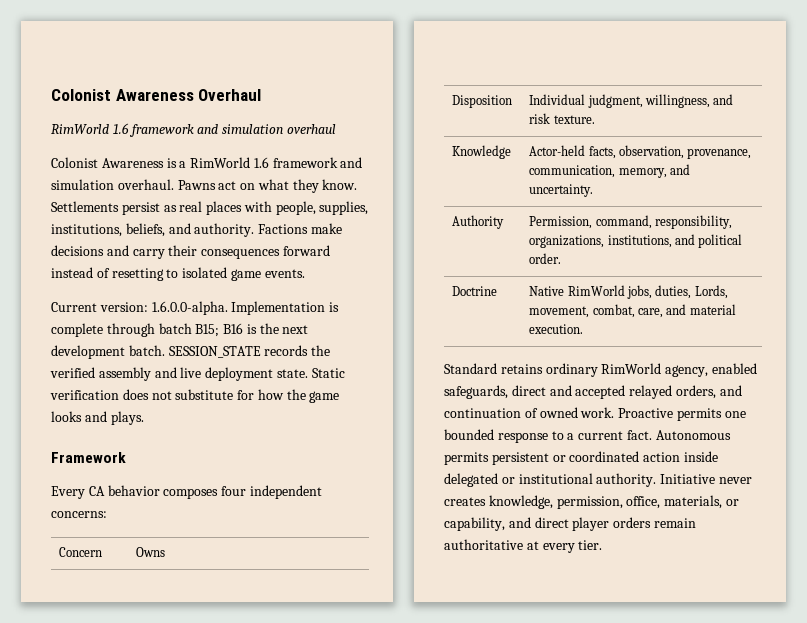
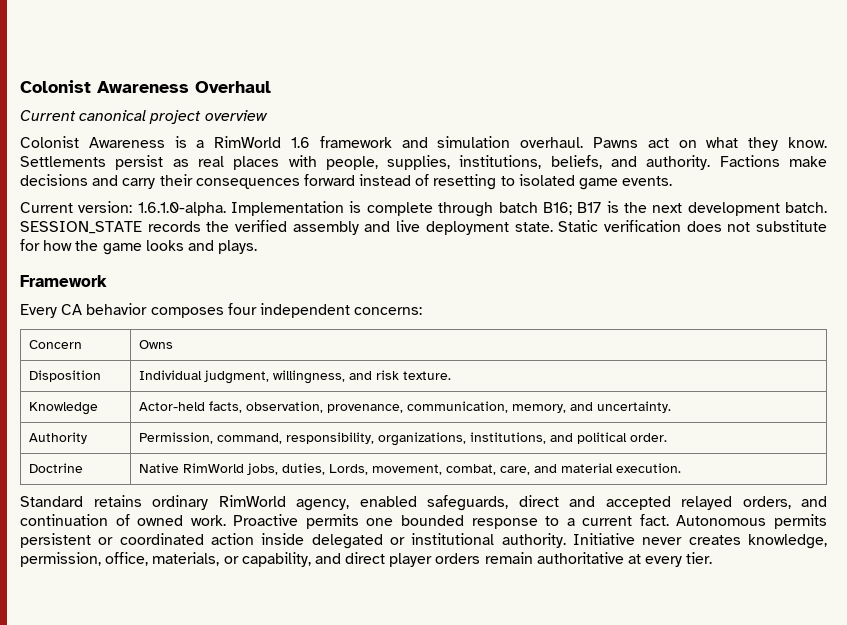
- RimWorld 1.6 framework and simulation overhaul
+ Current canonical project overview
- Current version: 1.6.0.0-alpha. Implementation is complete through batch B15; B16 is the next development batch.
+ Current version: 1.6.1.0-alpha. Implementation is complete through batch B16; B17 is the next development batch.

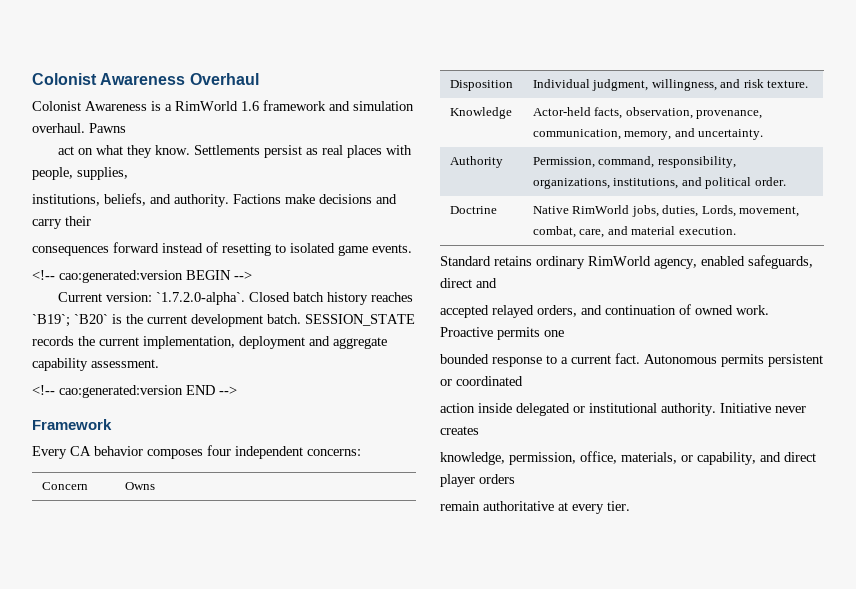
- Current canonical project overview
- Pawns act on what they know.
+ Pawns
+ act on what they know.
- Settlements persist as real places with people, supplies, institutions, beliefs, and authority.
+ Settlements persist as real places with people, supplies,
+ institutions, beliefs, and authority.
- Factions make decisions and carry their consequences forward instead of resetting to isolated game events.
+ Factions make decisions and carry their
+ consequences forward instead of resetting to isolated game events.
- Current version: 1.6.1.0-alpha. Implementation is complete through batch B16; B17 is the next development batch.
+ <!-- cao:generated:version BEGIN -->
+ Current version: `1.7.2.0-alpha`. Closed batch history reaches `B19`; `B20` is the current development batch.
- SESSION_STATE records the verified assembly and live deployment state. Static verification does not substitute for how the game looks and plays.
+ SESSION_STATE records the current implementation, deployment and aggregate capability assessment.
+ <!-- cao:generated:version END -->
- Standard retains ordinary RimWorld agency, enabled safeguards, direct and accepted relayed orders, and continuation of owned work.
+ Standard retains ordinary RimWorld agency, enabled safeguards, direct and
+ accepted relayed orders, and continuation of owned work.
- Proactive permits one bounded response to a current fact.
+ Proactive permits one
+ bounded response to a current fact.
- Autonomous permits persistent or coordinated action inside delegated or institutional authority.
+ Autonomous permits persistent or coordinated
+ action inside delegated or institutional authority.
- Initiative never creates knowledge, permission, office, materials, or capability, and direct player orders remain authoritative at every tier.
+ Initiative never creates
+ knowledge, permission, office, materials, or capability, and direct player orders
+ remain authoritative at every tier.

